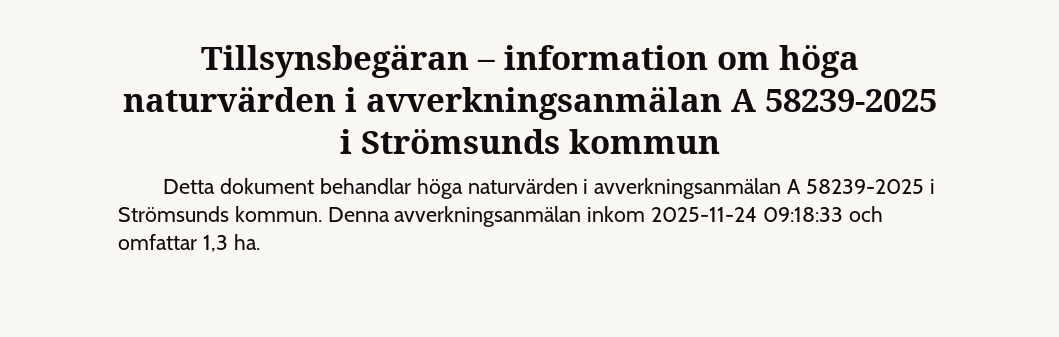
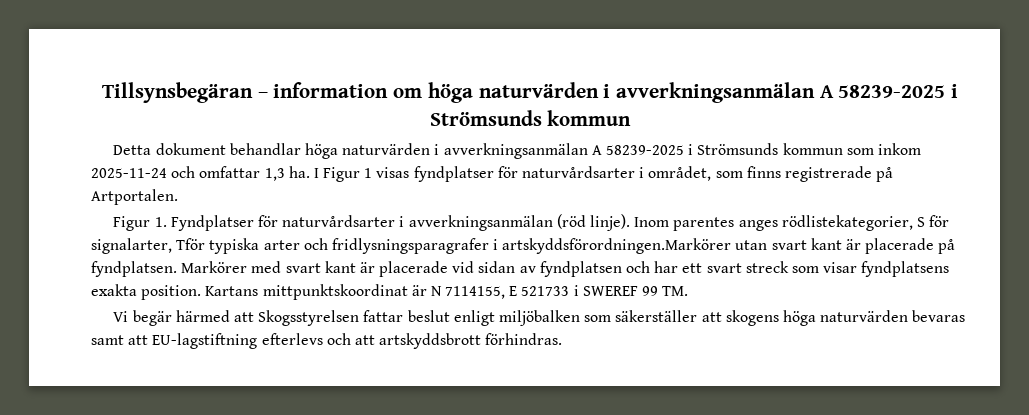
- Detta dokument behandlar höga naturvärden i avverkningsanmälan A 58239-2025 i Strömsunds kommun. Denna avverkningsanmälan inkom 2025-11-24 09:18:33 och omfattar 1,3 ha.
+ Detta dokument behandlar höga naturvärden i avverkningsanmälan A 58239-2025 i Strömsunds kommun som inkom 2025-11-24 och omfattar 1,3 ha.
+ I Figur 1 visas fyndplatser för naturvårdsarter i området, som finns registrerade på Artportalen.
+ Figur 1. Fyndplatser för naturvårdsarter i avverkningsanmälan (röd linje). Inom parentes anges rödlistekategorier, S för signalarter, Tför typiska arter och fridlysningsparagrafer i artskyddsförordningen.Markörer utan svart kant är placerade på fyndplatsen. Markörer med svart kant är placerade vid sidan av fyndplatsen och har ett svart streck som visar fyndplatsens exakta position. Kartans mittpunktskoordinat är N 7114155, E 521733 i SWEREF 99 TM.
+ Vi begär härmed att Skogsstyrelsen fattar beslut enligt miljöbalken som säkerställer att skogens höga naturvärden bevaras samt att EU-lagstiftning efterlevs och att artskyddsbrott förhindras.

